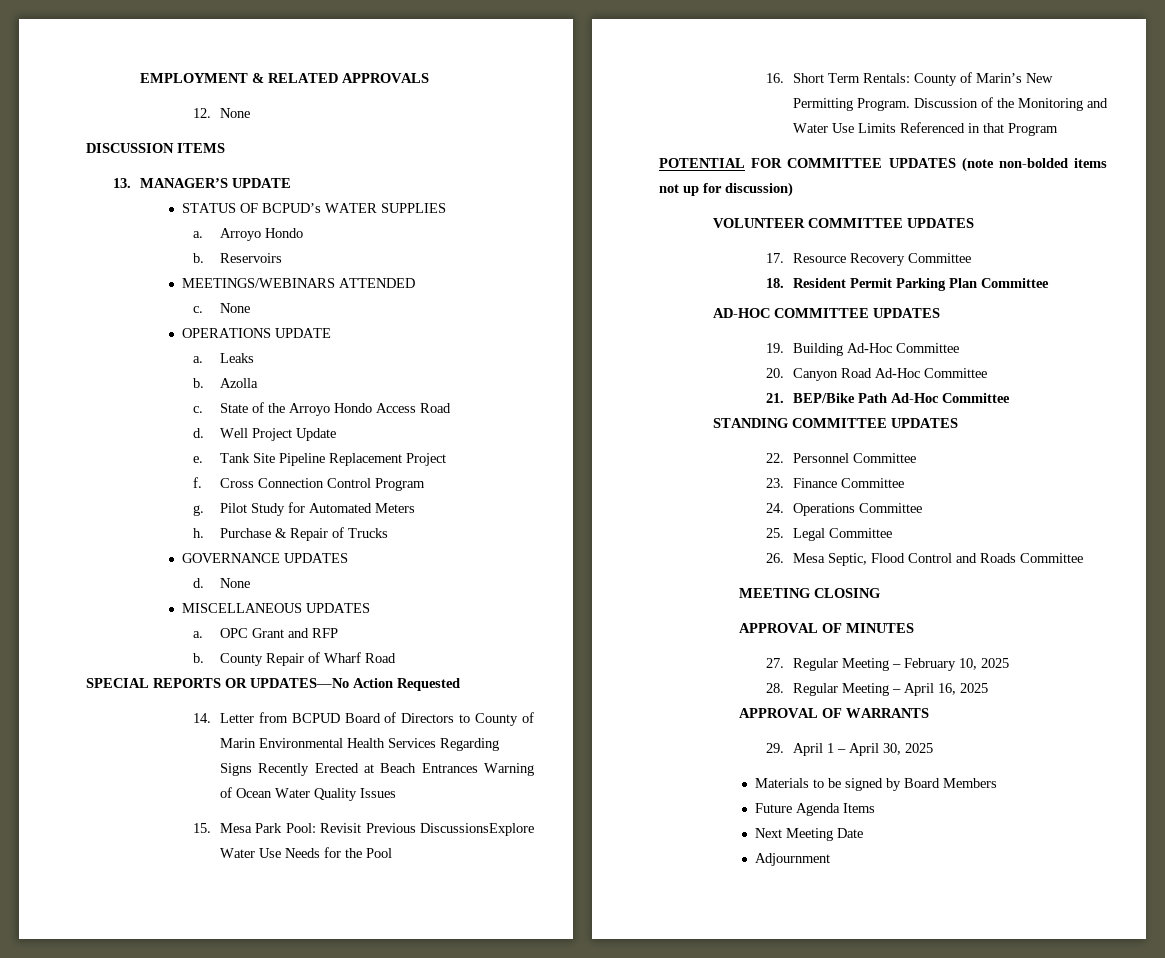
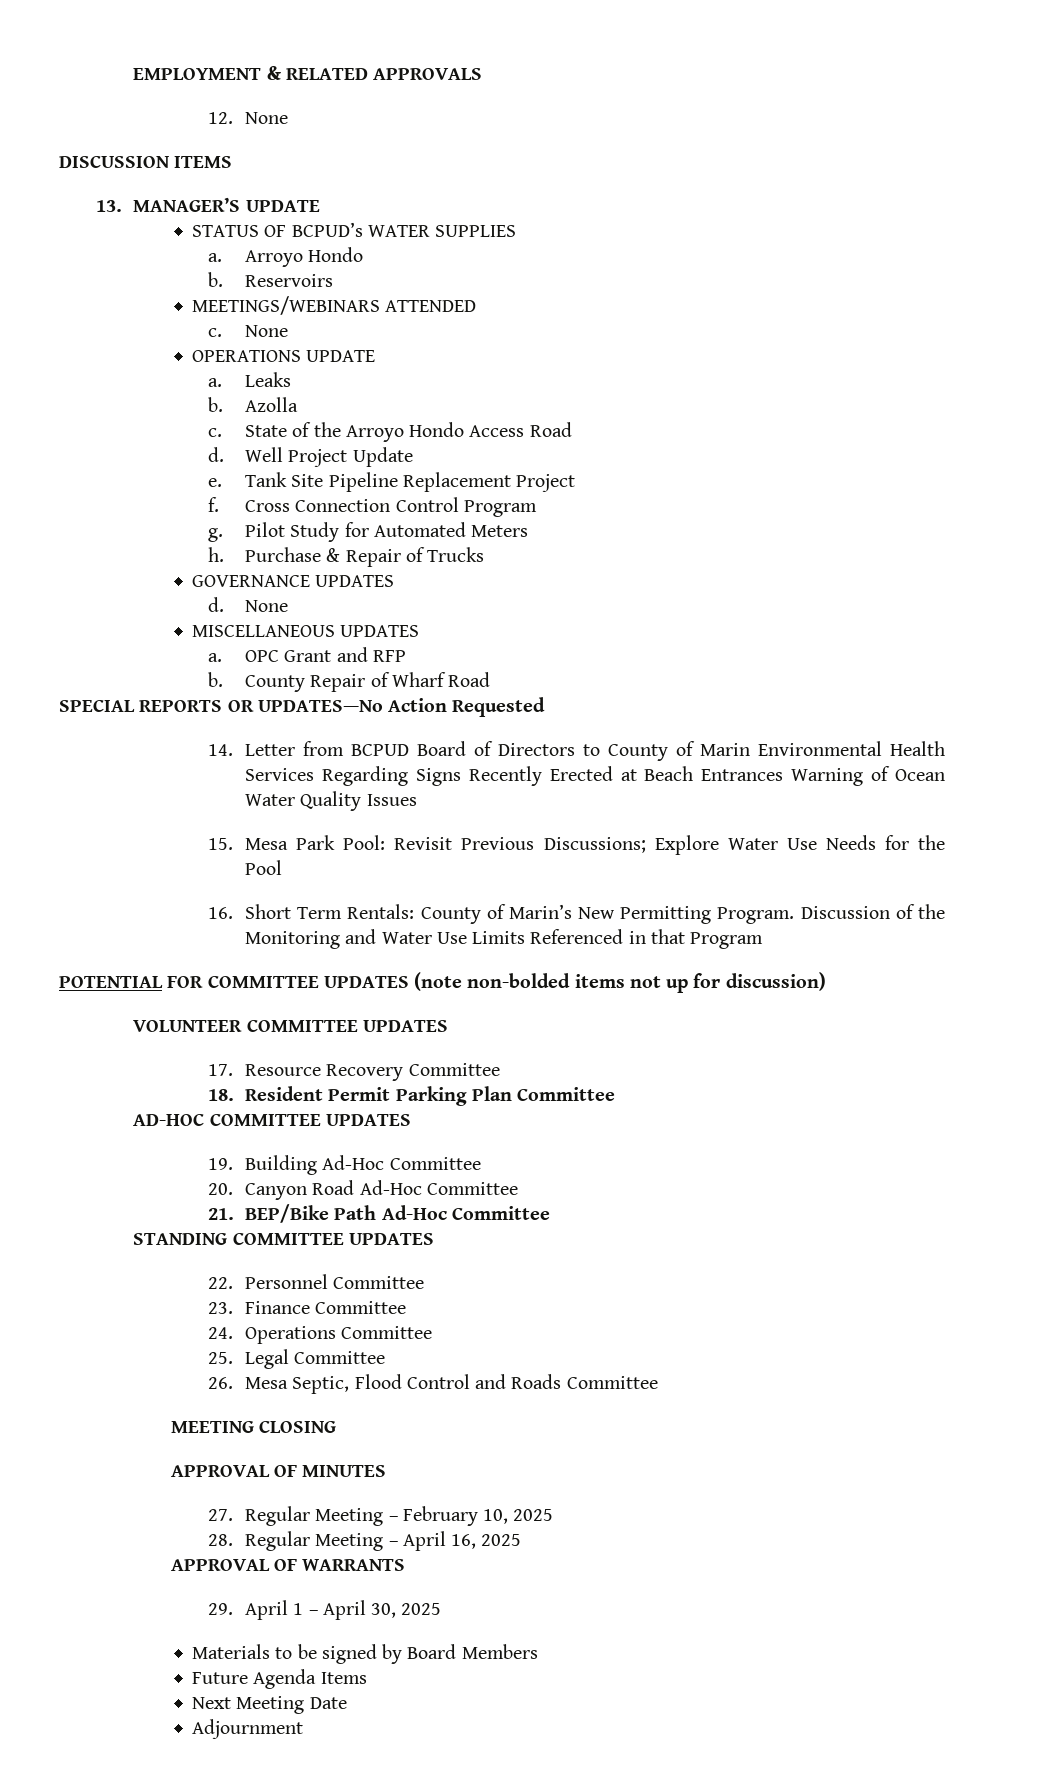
- 15. Mesa Park Pool: Revisit Previous DiscussionsExplore Water Use Needs for the Pool
+ 15. Mesa Park Pool: Revisit Previous Discussions; Explore Water Use Needs for the Pool

